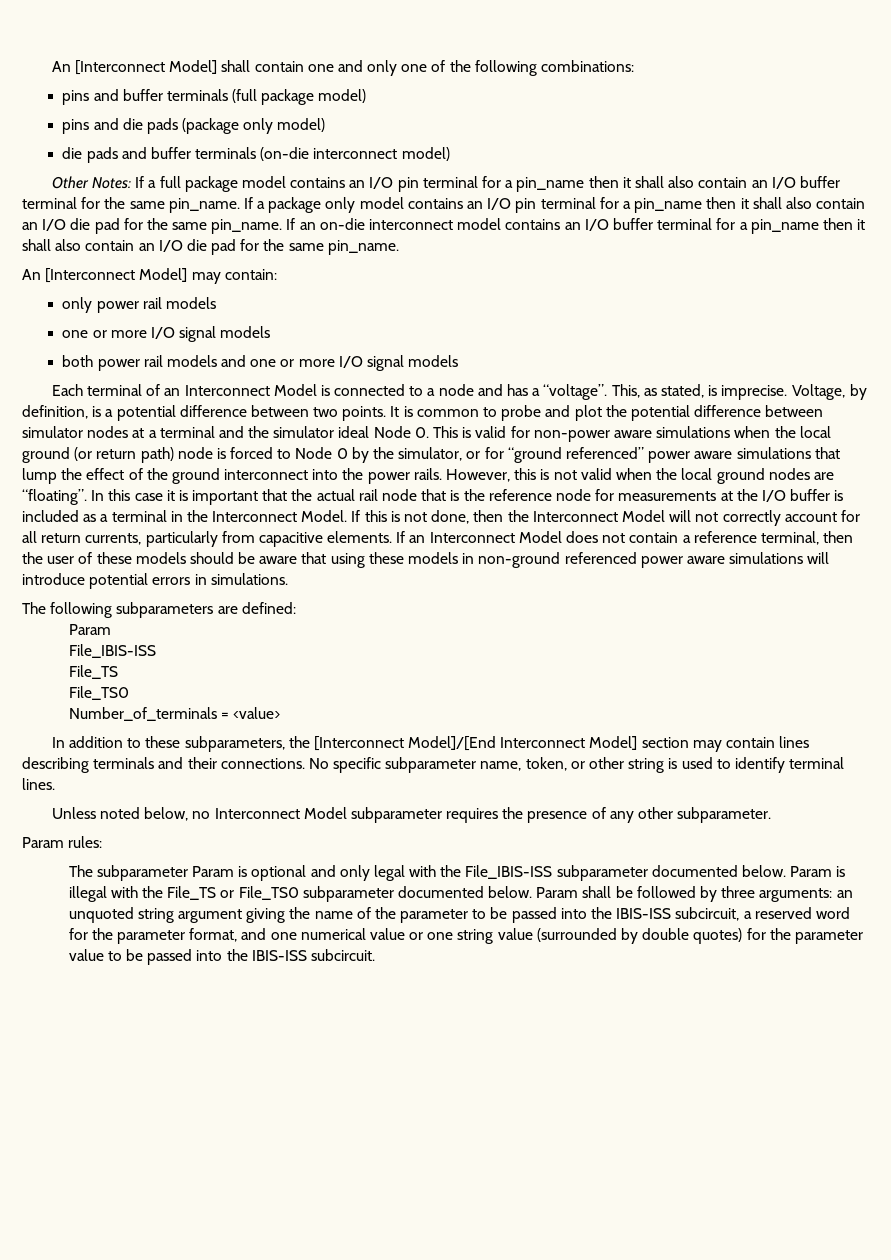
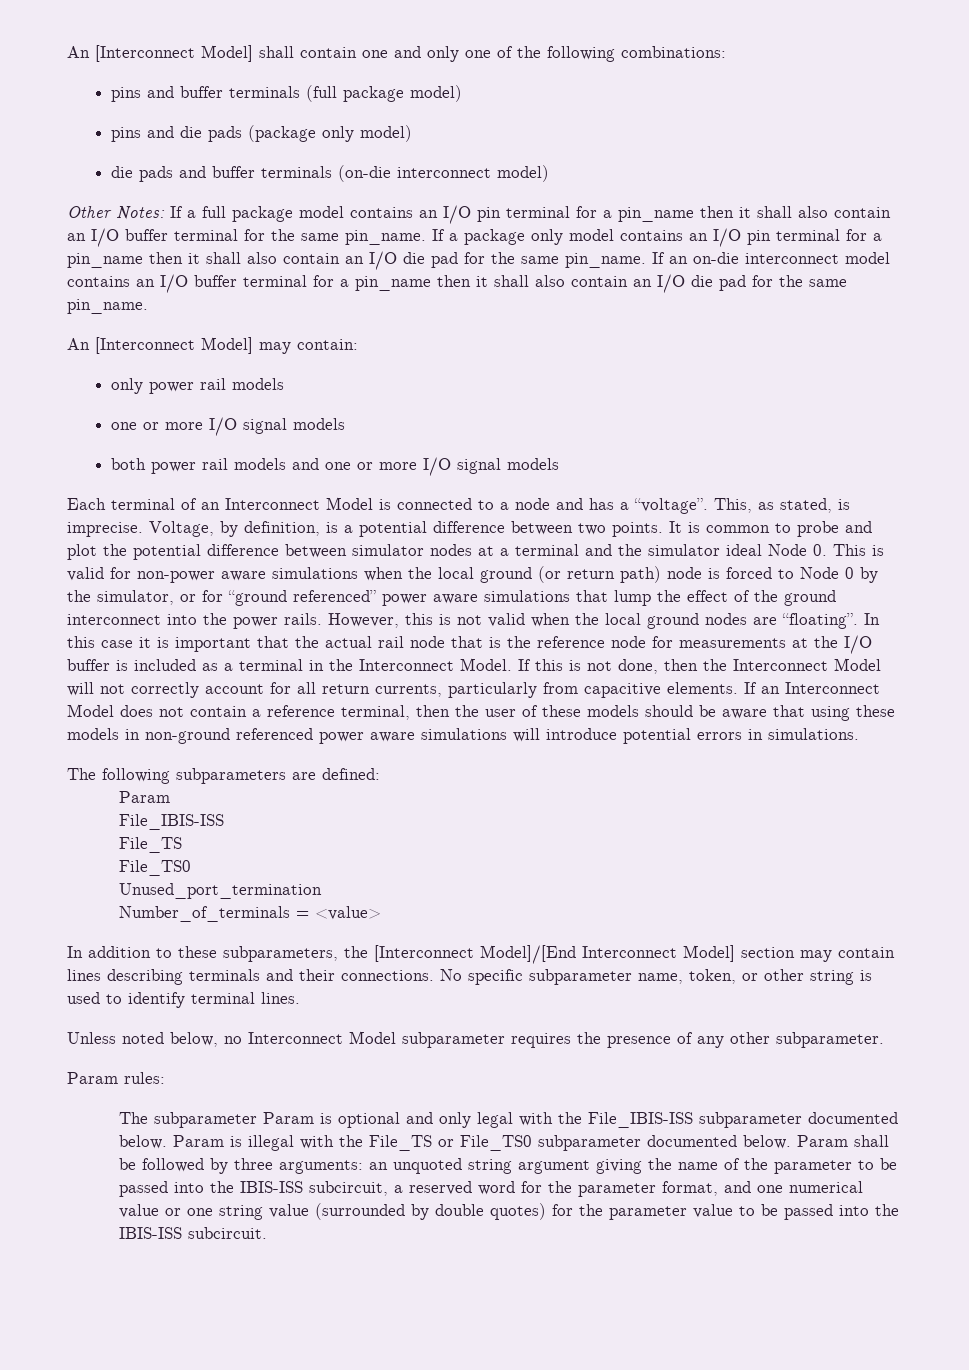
+ Unused_port_termination

